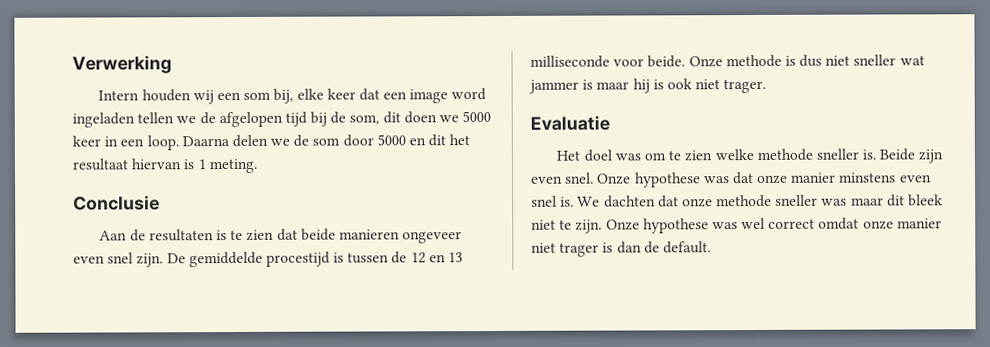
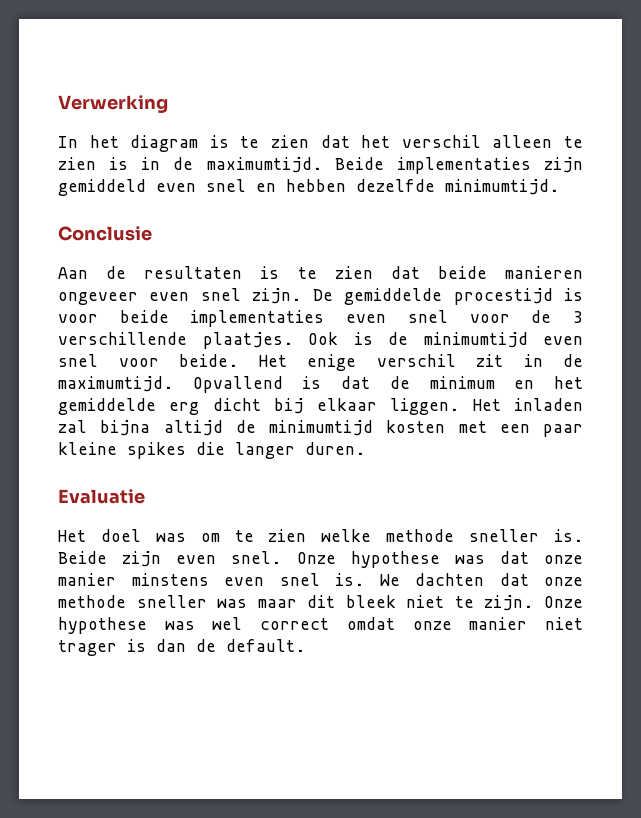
- Intern houden wij een som bij, elke keer dat een image word ingeladen tellen we de afgelopen tijd bij de som, dit doen we 5000 keer in een loop. Daarna delen we de som door 5000 en dit het resultaat hiervan is 1 meting.
+ In het diagram is te zien dat het verschil alleen te zien is in de maximumtijd. Beide implementaties zijn gemiddeld even snel en hebben dezelfde minimumtijd.
- De gemiddelde procestijd is tussen de 12 en 13 milliseconde voor beide. Onze methode is dus niet sneller wat jammer is maar hij is ook niet trager.
+ De gemiddelde procestijd is voor beide implementaties even snel voor de 3 verschillende plaatjes. Ook is de minimumtijd even snel voor beide. Het enige verschil zit in de maximumtijd. Opvallend is dat de minimum en het gemiddelde erg dicht bij elkaar liggen. Het inladen zal bijna altijd de minimumtijd kosten met een paar kleine spikes die langer duren.

